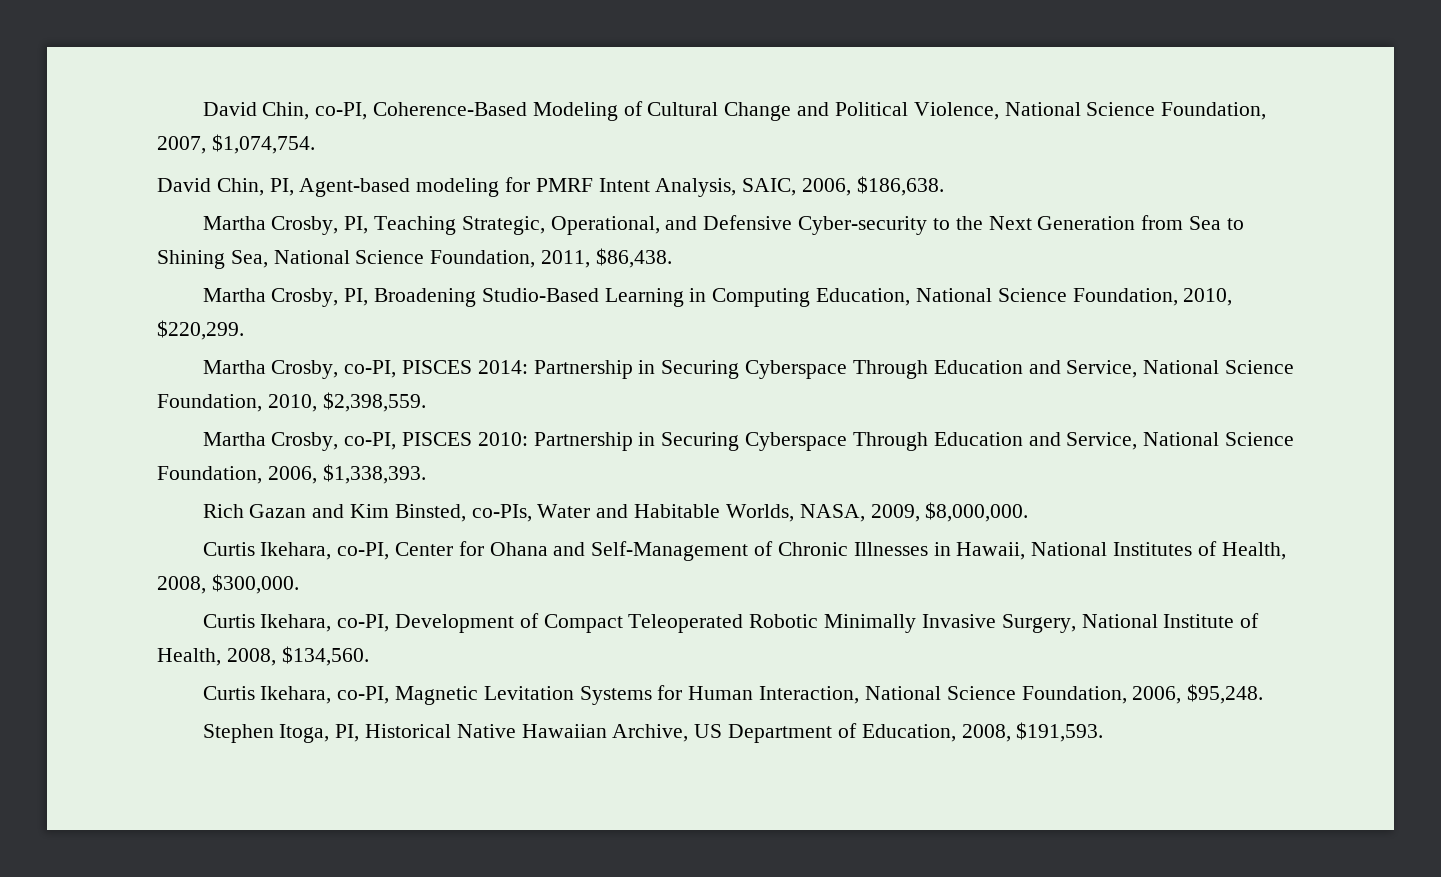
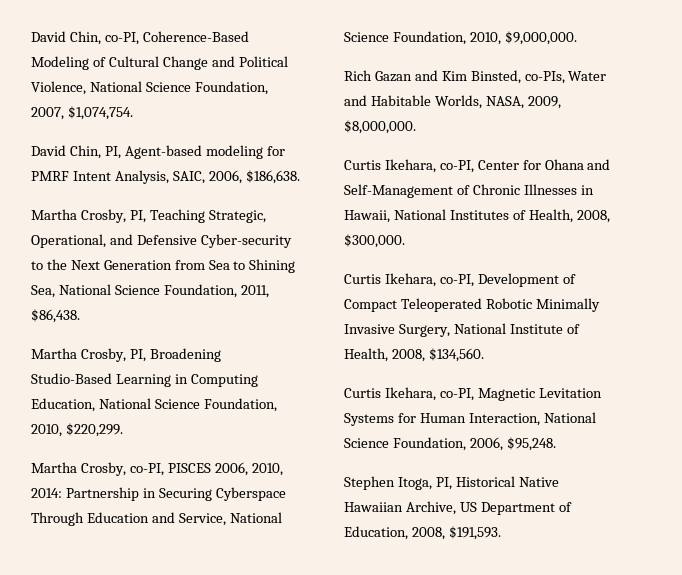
- Martha Crosby, co-PI, PISCES 2014: Partnership in Securing Cyberspace Through Education and Service, National Science Foundation, 2010, $2,398,559.
- Martha Crosby, co-PI, PISCES 2010: Partnership in Securing Cyberspace Through Education and Service, National Science Foundation, 2006, $1,338,393.
+ Martha Crosby, co-PI, PISCES 2006, 2010, 2014: Partnership in Securing Cyberspace Through Education and Service, National Science Foundation, 2010, $9,000,000.

